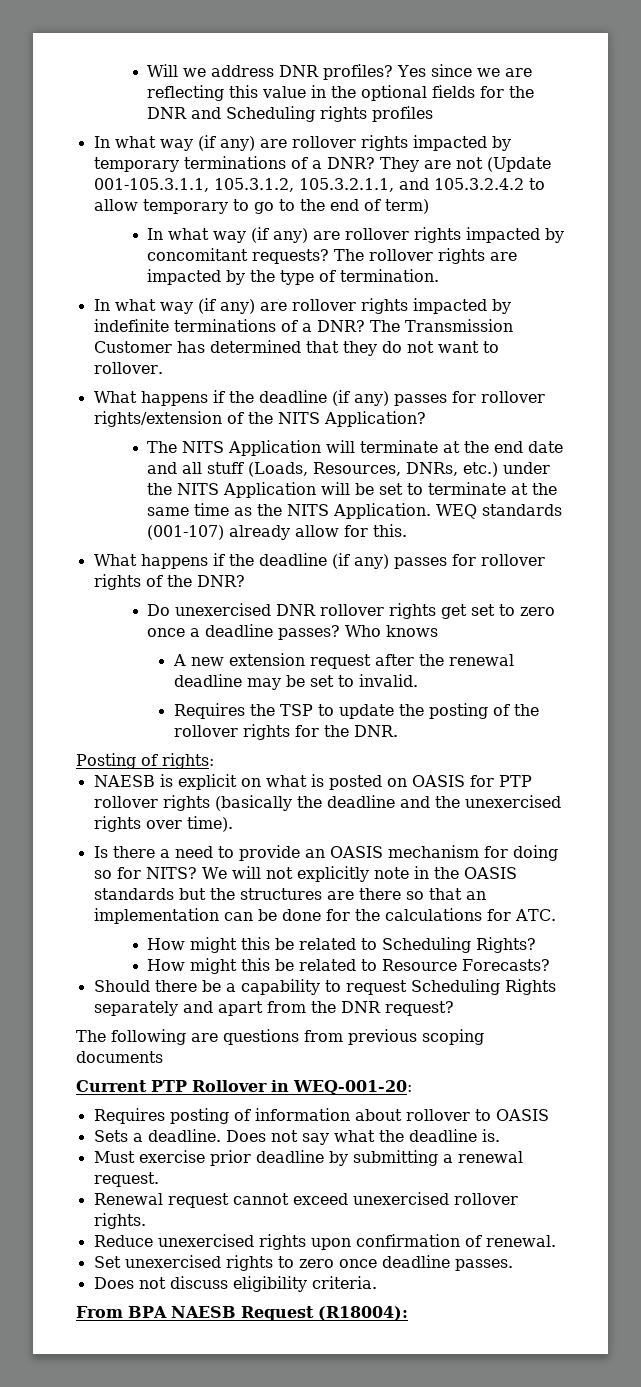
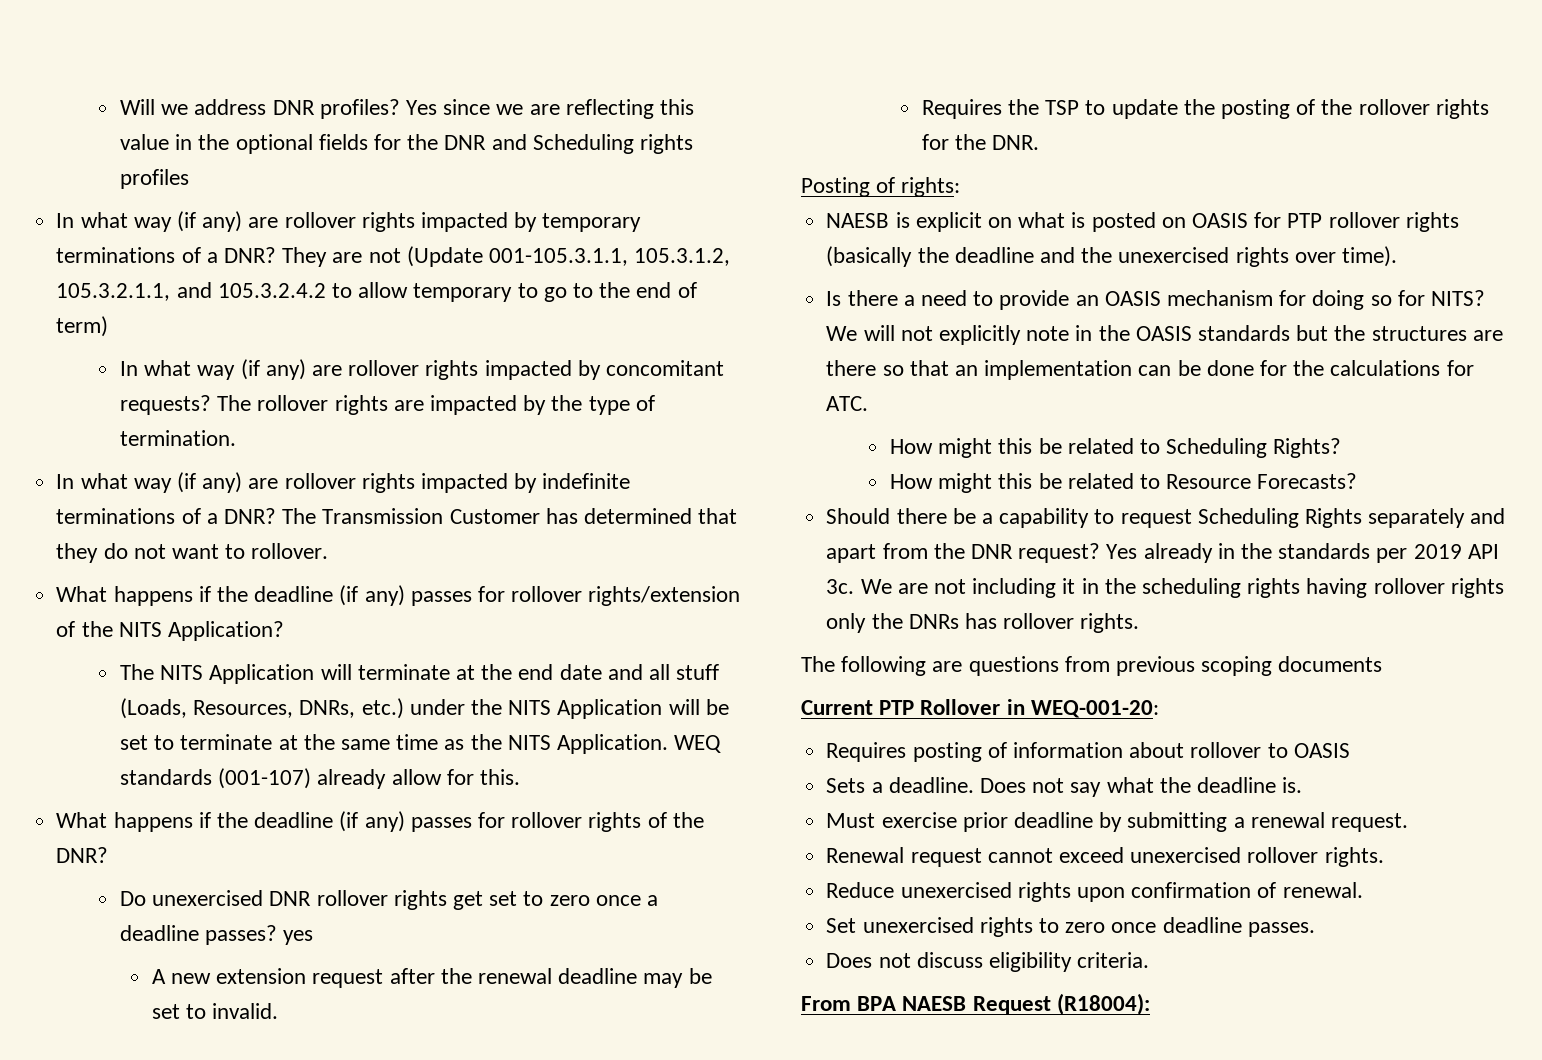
- Do unexercised DNR rollover rights get set to zero once a deadline passes? Who knows
+ Do unexercised DNR rollover rights get set to zero once a deadline passes? yes
+ Yes already in the standards per 2019 API 3c. We are not including it in the scheduling rights having rollover rights only the DNRs has rollover rights.

